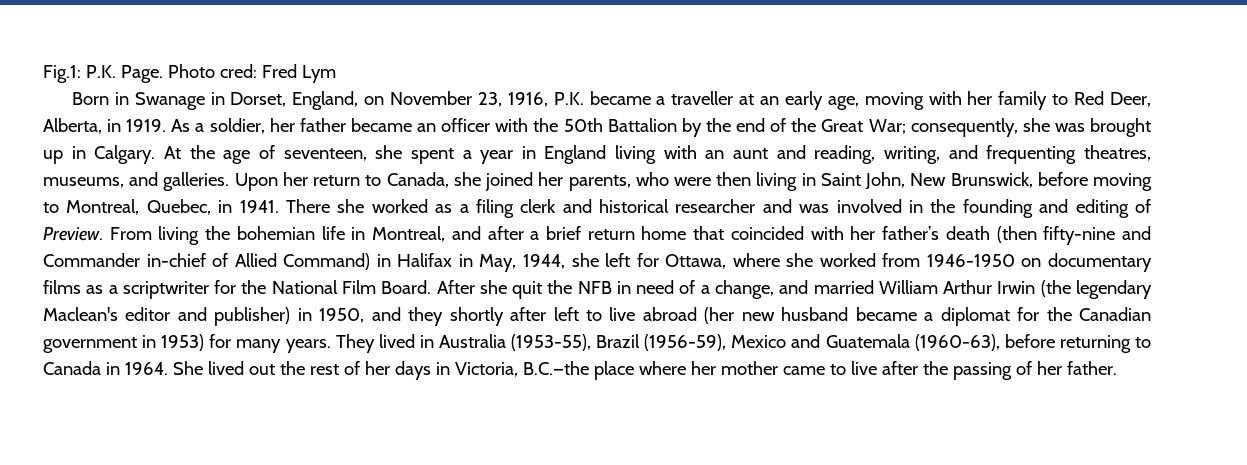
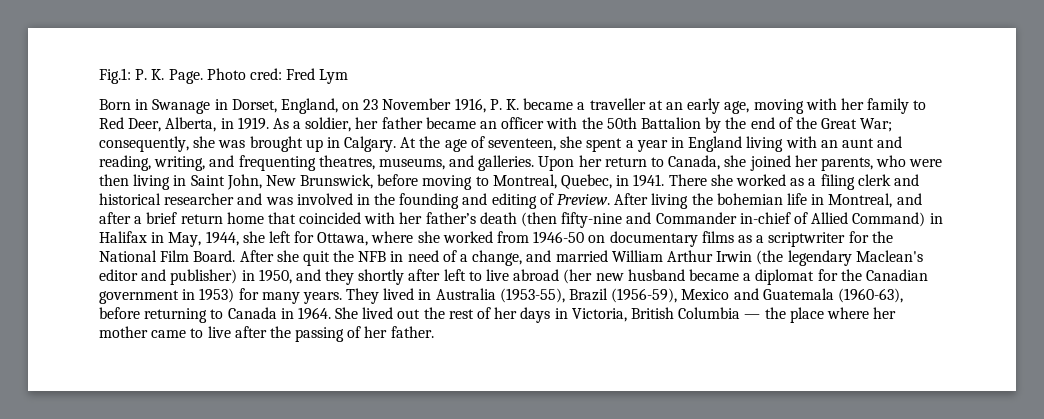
- Fig.1: P.K. Page.
+ Fig.1: P. K. Page.
- Born in Swanage in Dorset, England, on November 23, 1916, P.K. became a traveller at an early age, moving with her family to Red Deer, Alberta, in 1919.
+ Born in Swanage in Dorset, England, on 23 November 1916, P. K. became a traveller at an early age, moving with her family to Red Deer, Alberta, in 1919.
- From living the bohemian life in Montreal, and after a brief return home that coincided with her father’s death (then fifty-nine and Commander in-chief of Allied Command) in Halifax in May, 1944, she left for Ottawa, where she worked from 1946-1950 on documentary films as a scriptwriter for the National Film Board.
+ After living the bohemian life in Montreal, and after a brief return home that coincided with her father’s death (then fifty-nine and Commander in-chief of Allied Command) in Halifax in May, 1944, she left for Ottawa, where she worked from 1946-50 on documentary films as a scriptwriter for the National Film Board.
- She lived out the rest of her days in Victoria, B.C.—the place where her mother came to live after the passing of her father.
+ She lived out the rest of her days in Victoria, British Columbia — the place where her mother came to live after the passing of her father.

